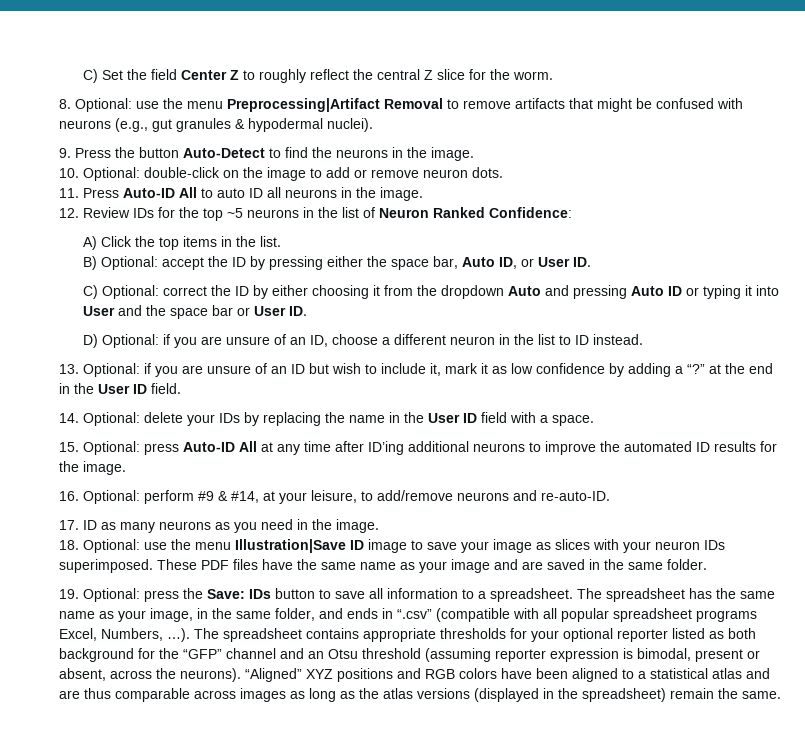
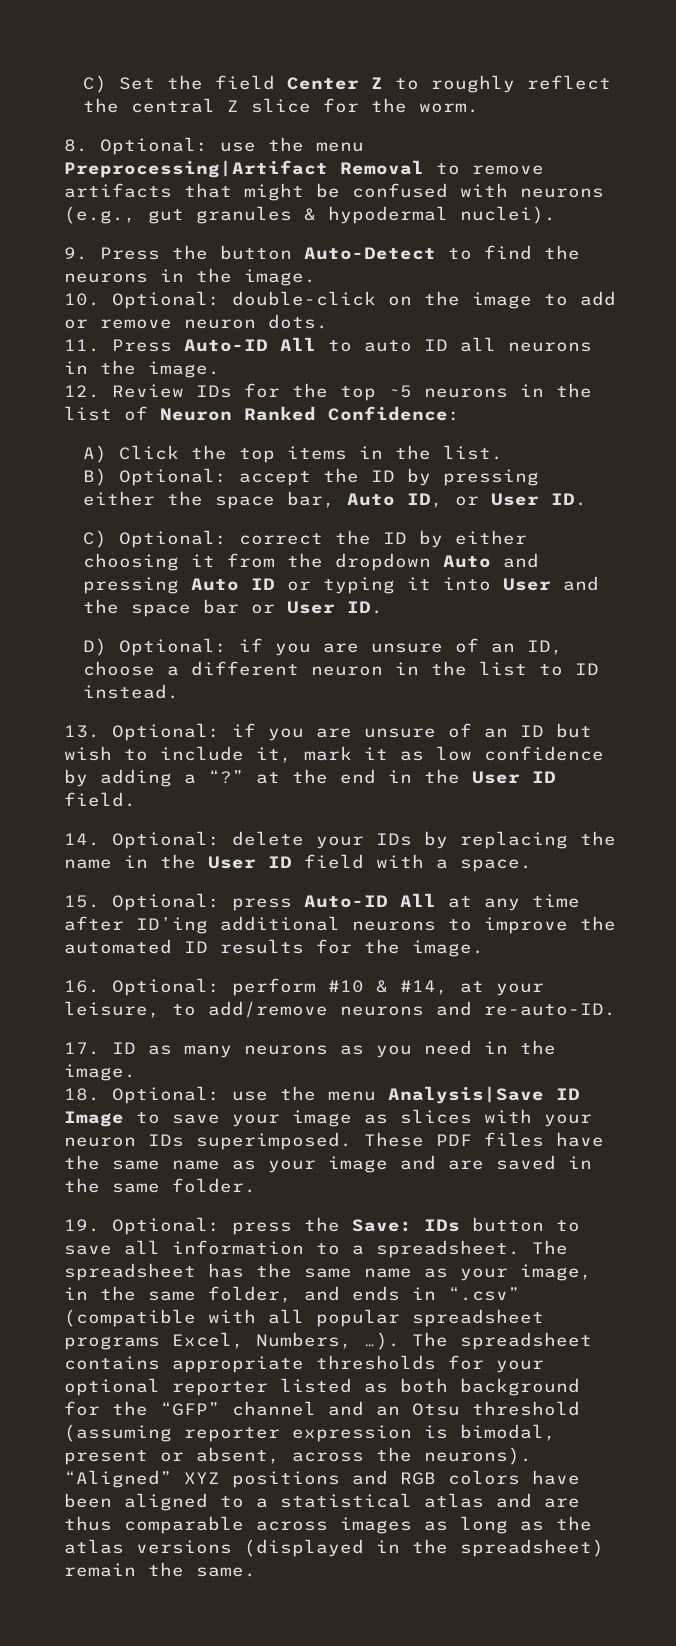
- 16. Optional: perform #9 & #14, at your leisure, to add/remove neurons and re-auto-ID.
+ 16. Optional: perform #10 & #14, at your leisure, to add/remove neurons and re-auto-ID.
- 18. Optional: use the menu Illustration|Save ID image to save your image as slices with your neuron IDs superimposed.
+ 18. Optional: use the menu Analysis|Save ID Image to save your image as slices with your neuron IDs superimposed.

